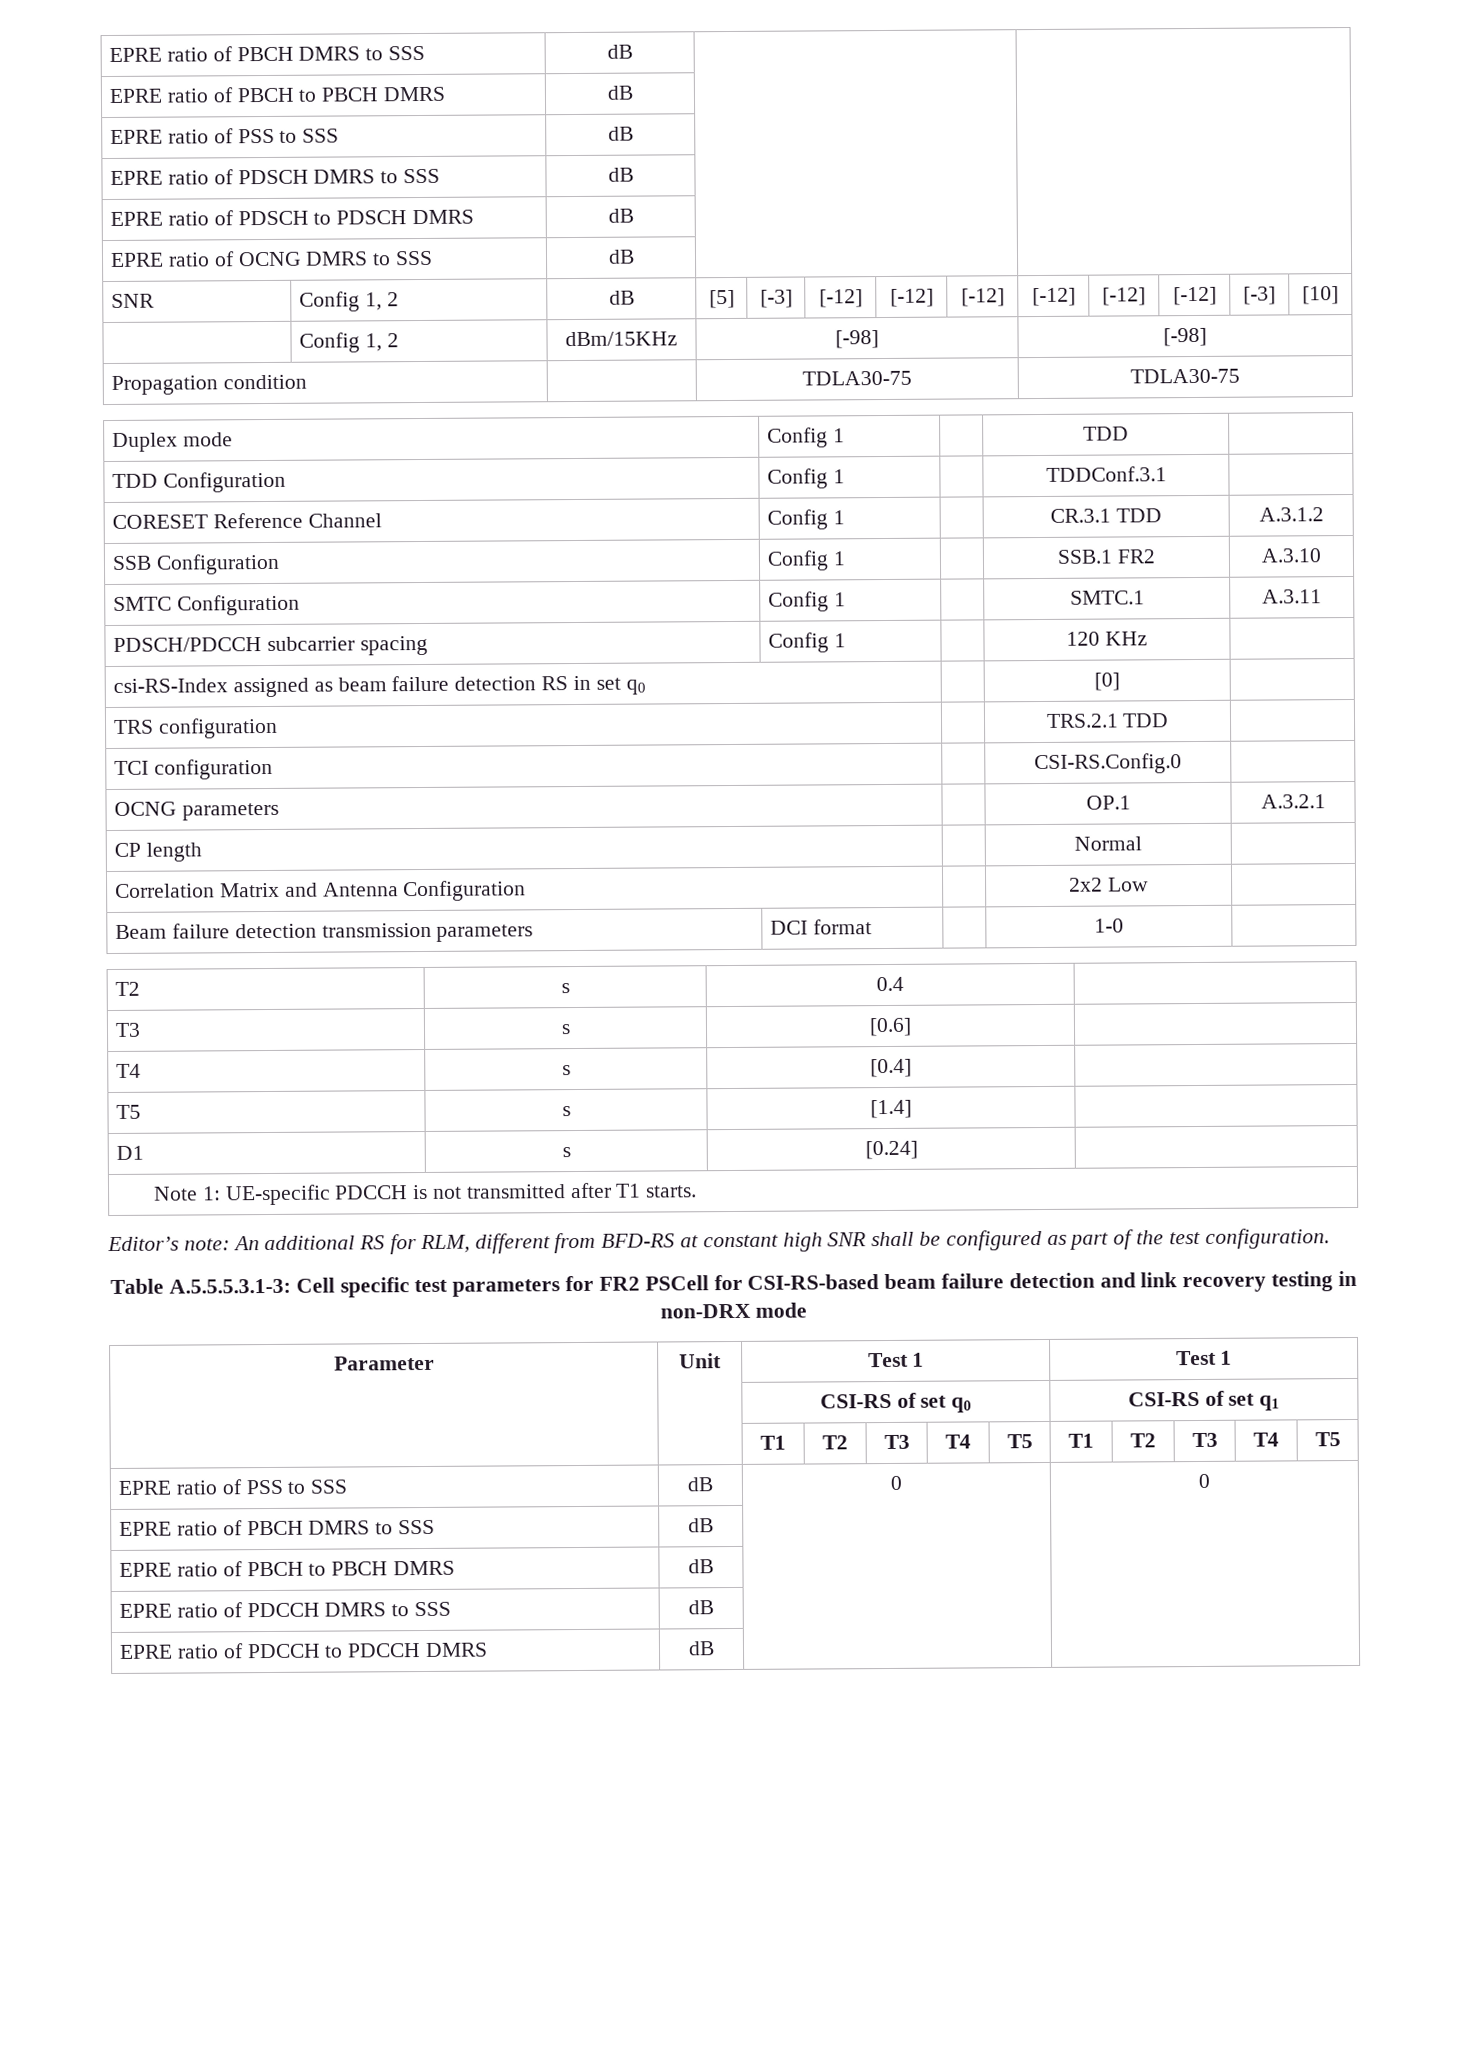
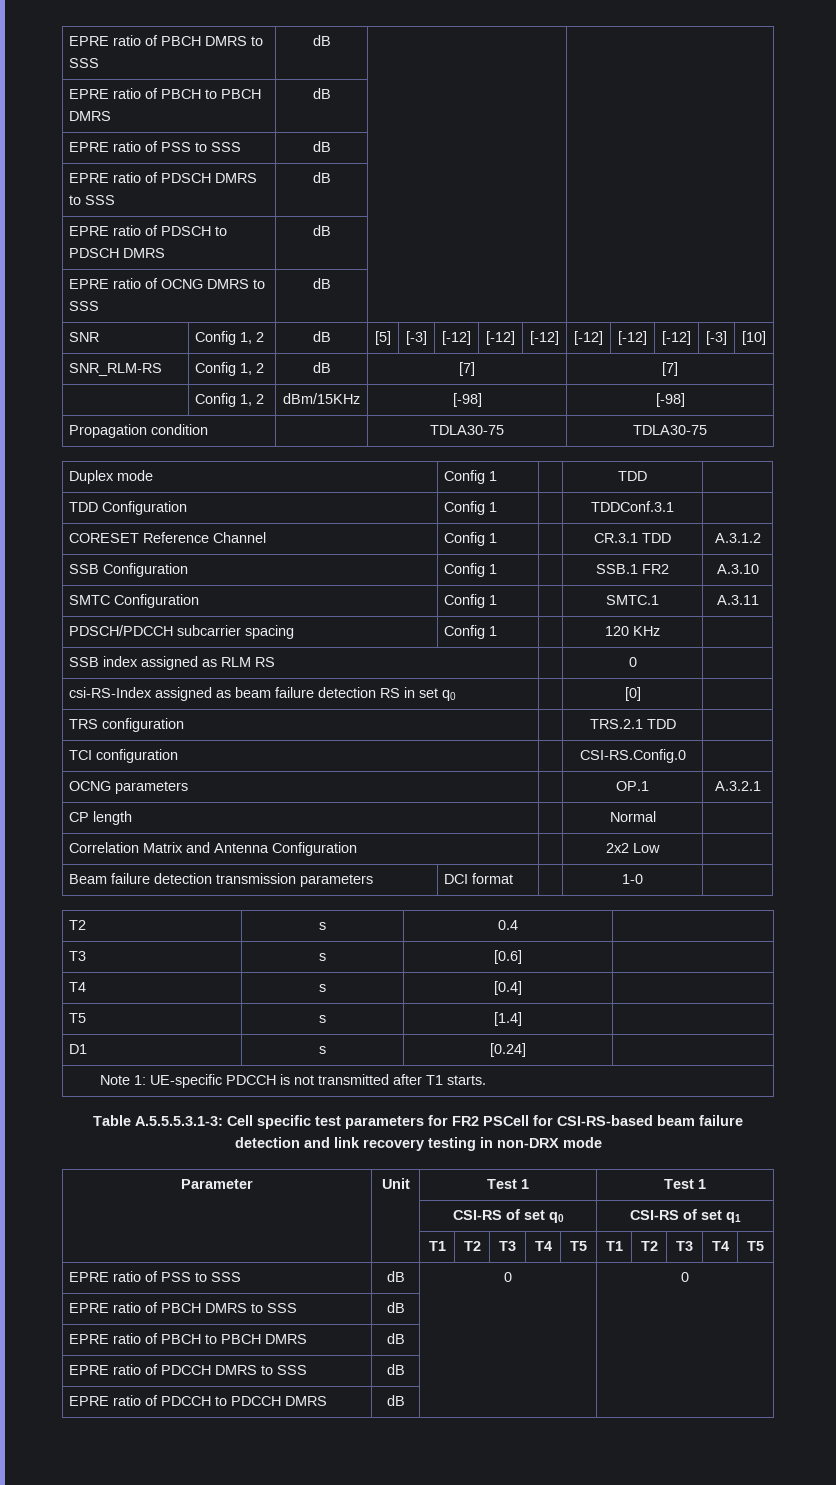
+ SNR_RLM-RS | Config 1, 2 | dB | [7] | [7]
+ SSB index assigned as RLM RS | | 0 |
- Editor’s note: An additional RS for RLM, different from BFD-RS at constant high SNR shall be configured as part of the test configuration.

